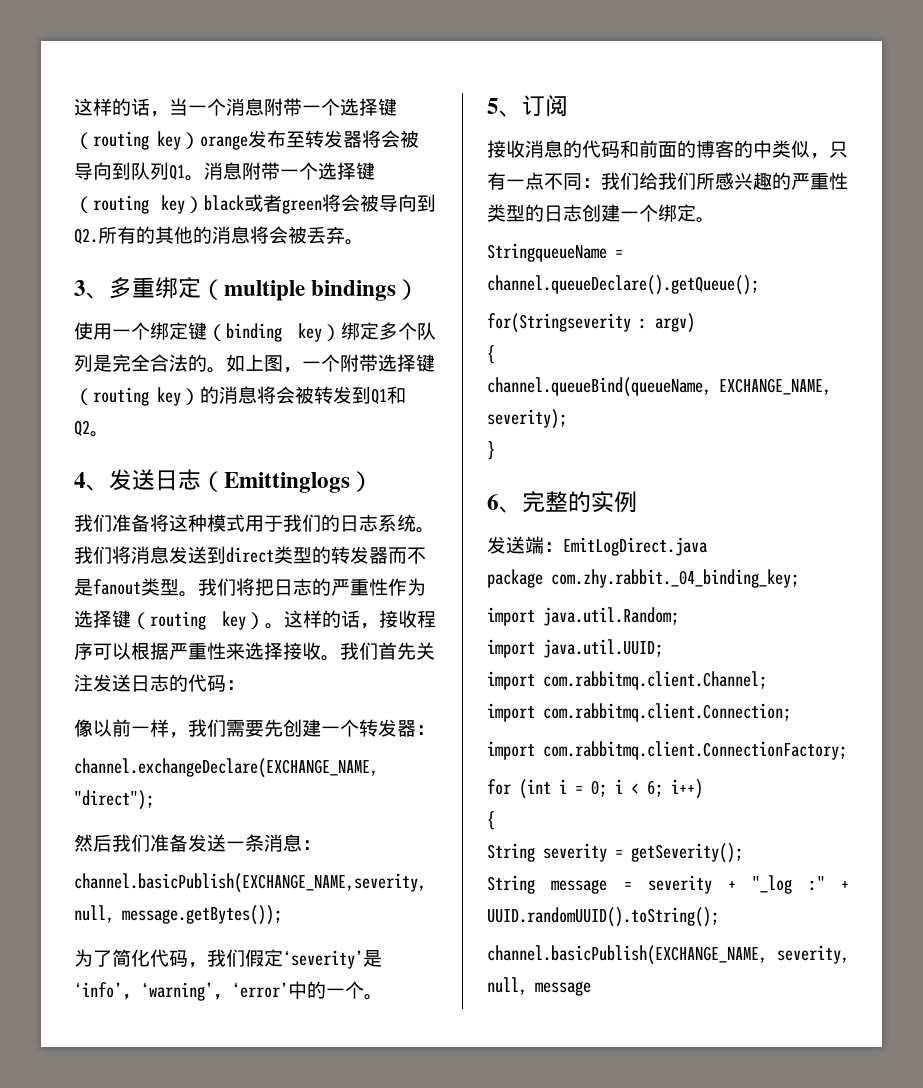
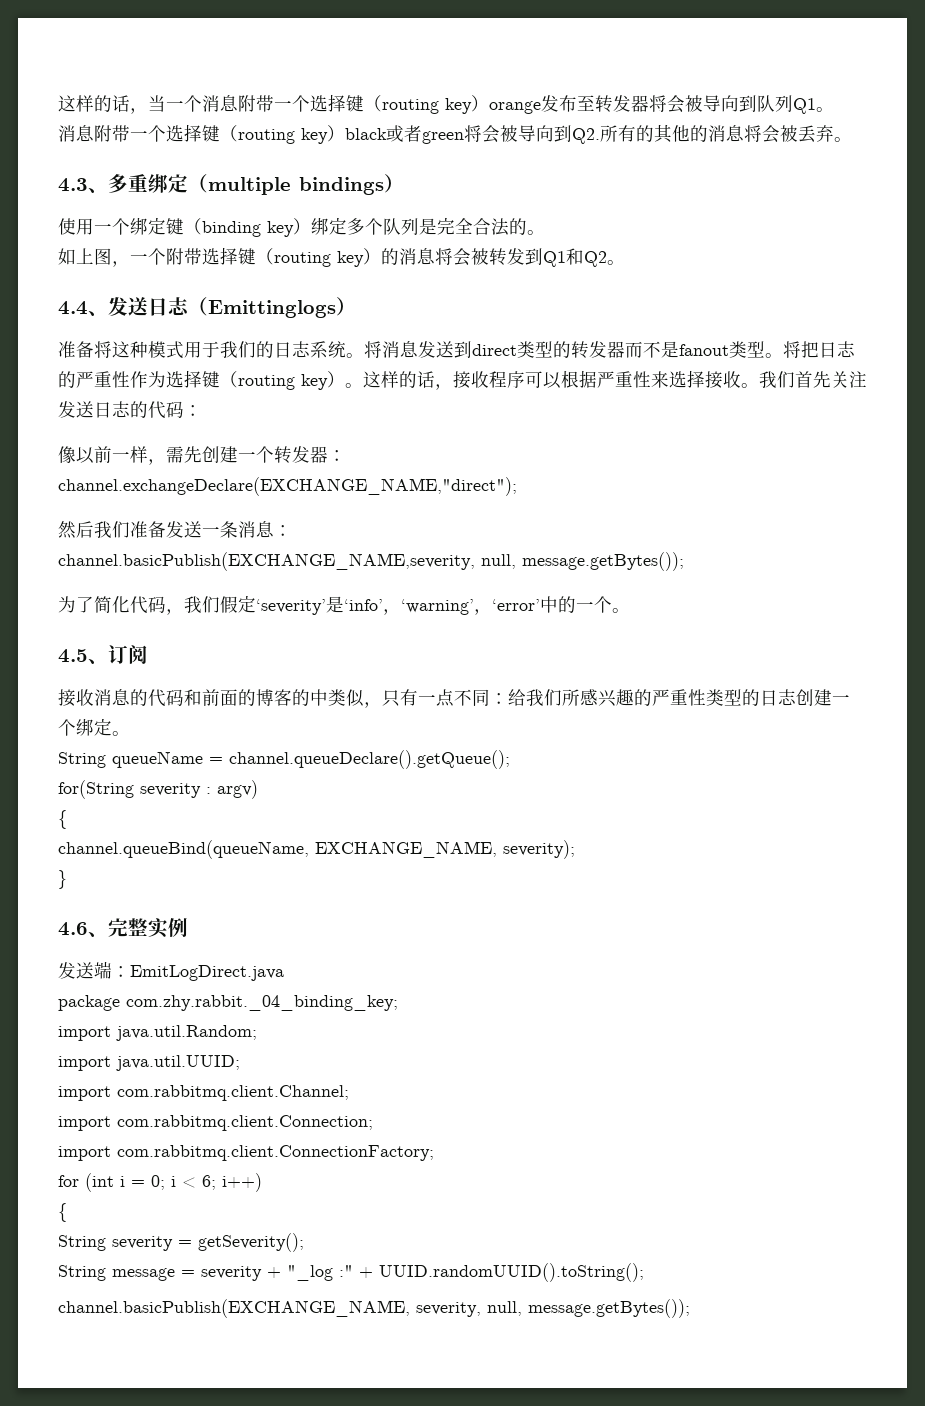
- 这样的话，当一个消息附带一个选择键（routing key）orange发布至转发器将会被导向到队列Q1。消息附带一个选择键（routing key）black或者green将会被导向到Q2.所有的其他的消息将会被丢弃。
+ 这样的话，当一个消息附带一个选择键（routing key）orange发布至转发器将会被导向到队列Q1。
+ 消息附带一个选择键（routing key）black或者green将会被导向到Q2.所有的其他的消息将会被丢弃。
- 3、多重绑定（multiple bindings）
+ 4.3、多重绑定（multiple bindings）
- 使用一个绑定键（binding key）绑定多个队列是完全合法的。如上图，一个附带选择键（routing key）的消息将会被转发到Q1和Q2。
+ 使用一个绑定键（binding key）绑定多个队列是完全合法的。
+ 如上图，一个附带选择键（routing key）的消息将会被转发到Q1和Q2。
- 4、发送日志（Emittinglogs）
+ 4.4、发送日志（Emittinglogs）
- 我们准备将这种模式用于我们的日志系统。
+ 准备将这种模式用于我们的日志系统。
- 我们将消息发送到direct类型的转发器而不是fanout类型。
+ 将消息发送到direct类型的转发器而不是fanout类型。
- 我们将把日志的严重性作为选择键（routing key）。
+ 将把日志的严重性作为选择键（routing key）。
- 像以前一样，我们需要先创建一个转发器：
+ 像以前一样，需先创建一个转发器：
- 5、订阅
+ 4.5、订阅
- 接收消息的代码和前面的博客的中类似，只有一点不同：我们给我们所感兴趣的严重性类型的日志创建一个绑定。
+ 接收消息的代码和前面的博客的中类似，只有一点不同：给我们所感兴趣的严重性类型的日志创建一个绑定。
- StringqueueName = channel.queueDeclare().getQueue();
+ String queueName = channel.queueDeclare().getQueue();
- for(Stringseverity : argv)
+ for(String severity : argv)
- 6、完整的实例
+ 4.6、完整实例
- channel.basicPublish(EXCHANGE_NAME, severity, null, message
+ channel.basicPublish(EXCHANGE_NAME, severity, null, message.getBytes());

